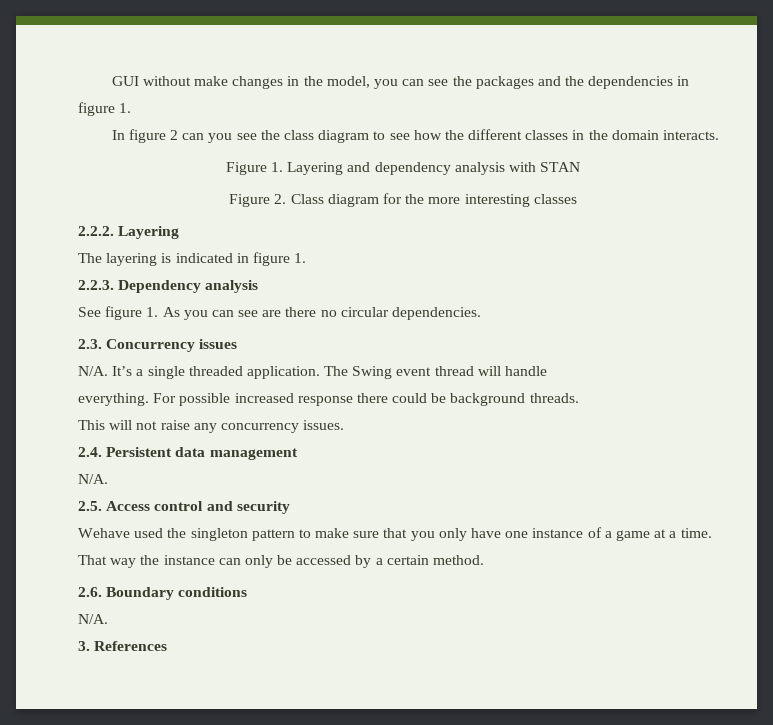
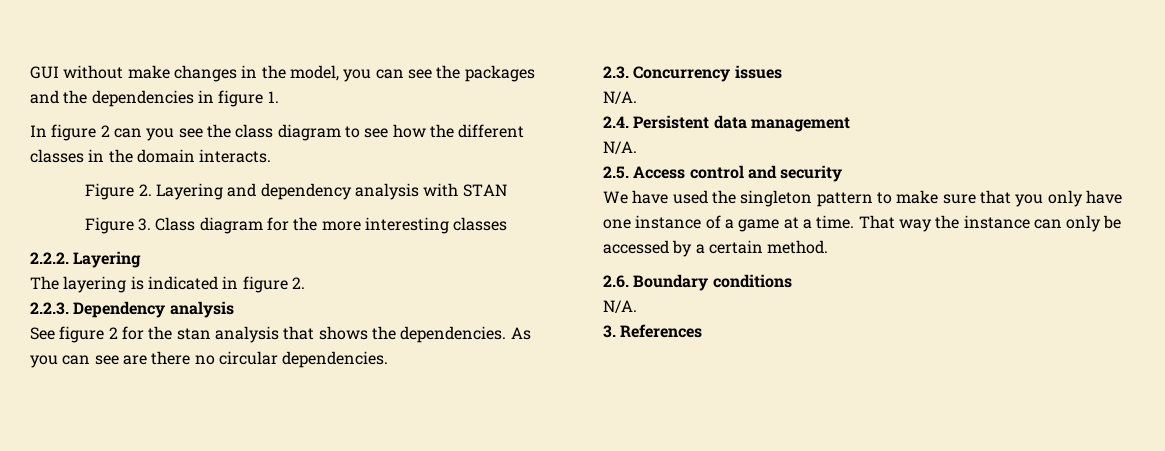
- Figure 1. Layering and dependency analysis with STAN
+ Figure 2. Layering and dependency analysis with STAN
- Figure 2. Class diagram for the more interesting classes
+ Figure 3. Class diagram for the more interesting classes
- The layering is indicated in figure 1.
+ The layering is indicated in figure 2.
- See figure 1. As you can see are there no circular dependencies.
+ See figure 2 for the stan analysis that shows the dependencies. As you can see are there no circular dependencies.
  2.3. Concurrency issues
- N/A. It’s a single threaded application. The Swing event thread will handle
- everything. For possible increased response there could be background threads.
- This will not raise any concurrency issues.
+ N/A.
- Wehave used the singleton pattern to make sure that you only have one instance of a game at a time.
+ We have used the singleton pattern to make sure that you only have one instance of a game at a time.

